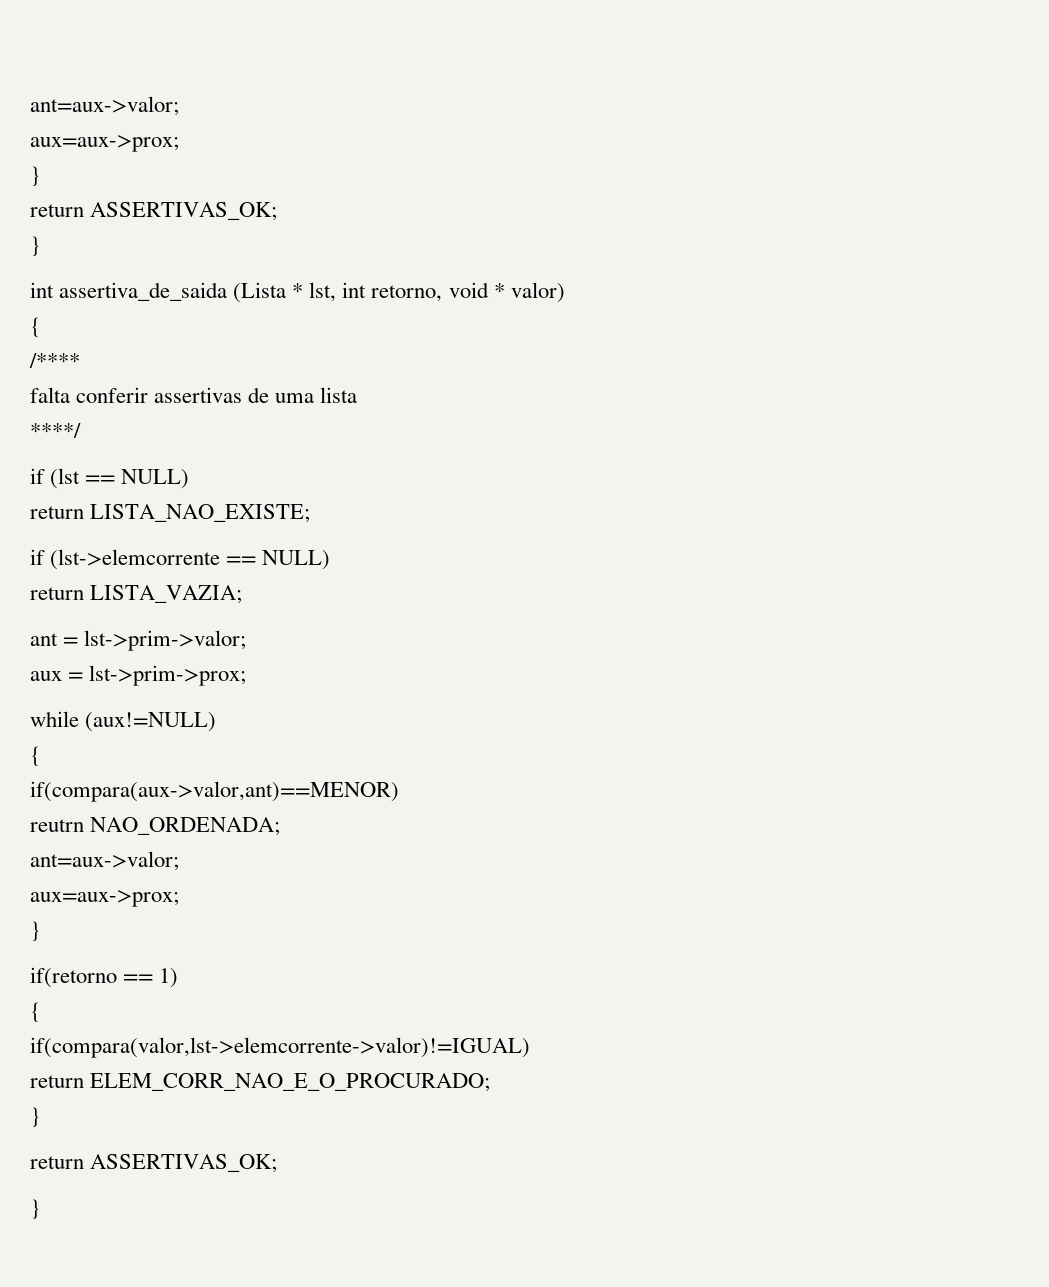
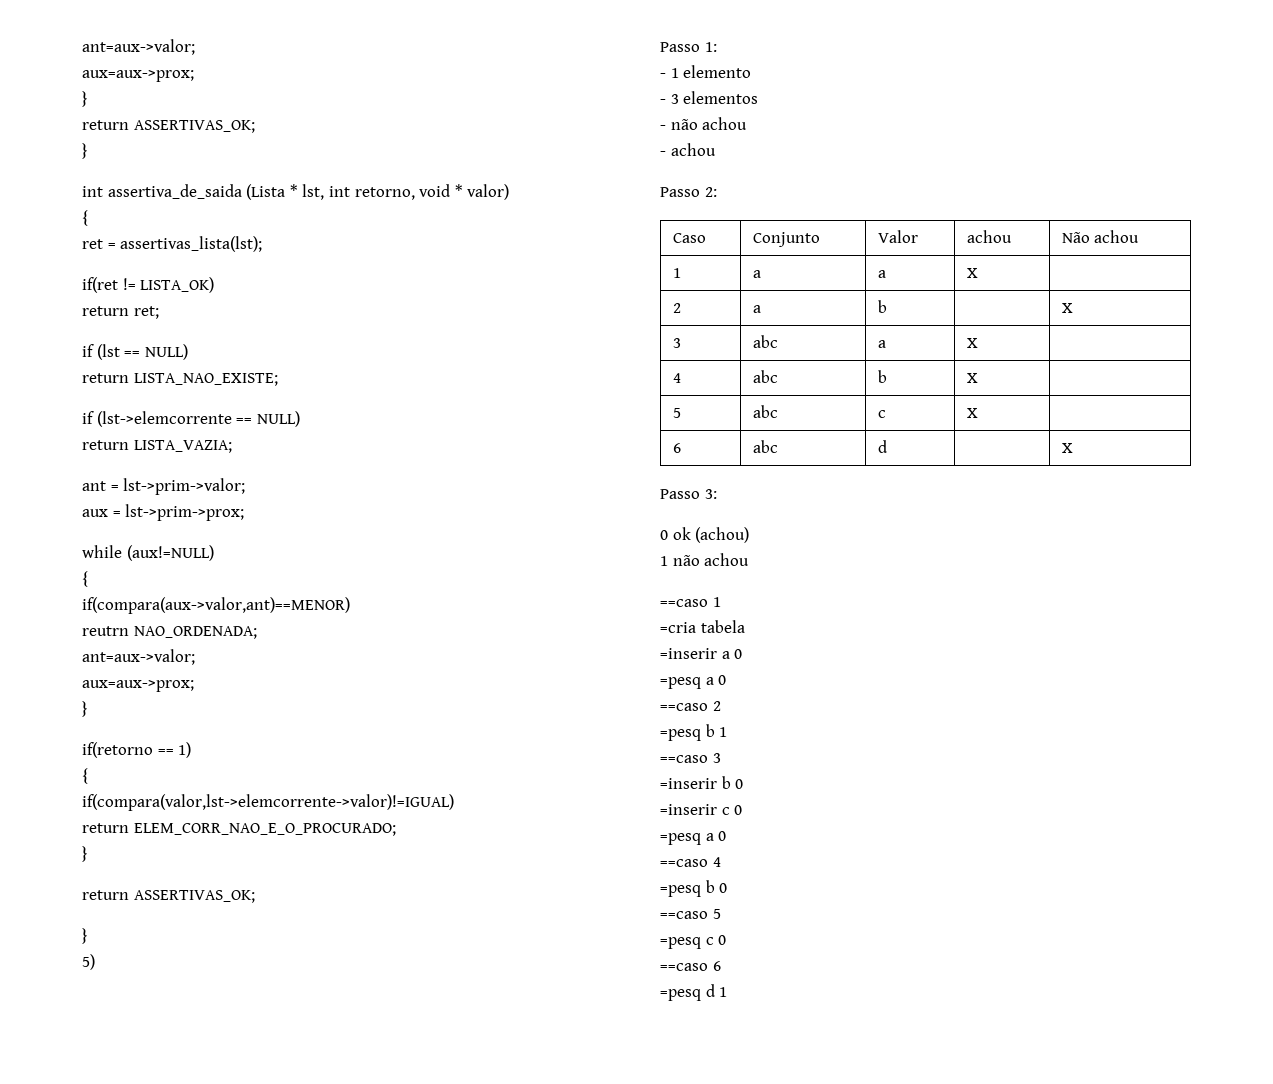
- /****
- falta conferir assertivas de uma lista
- ****/
+ ret = assertivas_lista(lst);
+ if(ret != LISTA_OK)
+ return ret;
+ 5)
+ Passo 1:
+ - 1 elemento
+ - 3 elementos
+ - não achou
+ - achou
+ Passo 2:
+ Caso | Conjunto | Valor | achou | Não achou
+ 1 | a | a | X |
+ 2 | a | b | | X
+ 3 | abc | a | X |
+ 4 | abc | b | X |
+ 5 | abc | c | X |
+ 6 | abc | d | | X
+ Passo 3:
+ 0 ok (achou)
+ 1 não achou
+ ==caso 1
+ =cria tabela
+ =inserir a 0
+ =pesq a 0
+ ==caso 2
+ =pesq b 1
+ ==caso 3
+ =inserir b 0
+ =inserir c 0
+ =pesq a 0
+ ==caso 4
+ =pesq b 0
+ ==caso 5
+ =pesq c 0
+ ==caso 6
+ =pesq d 1

